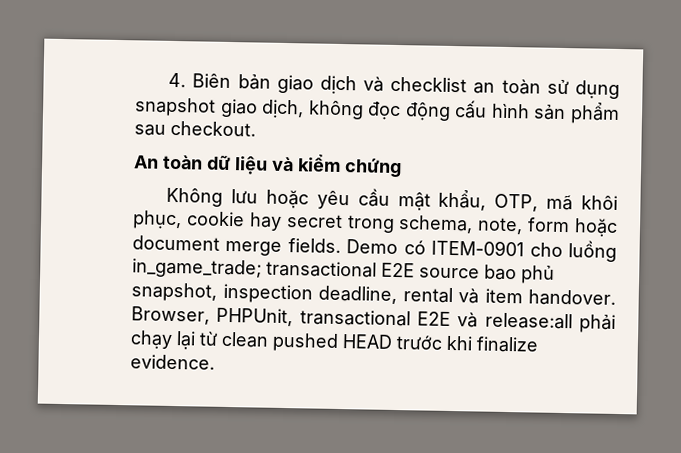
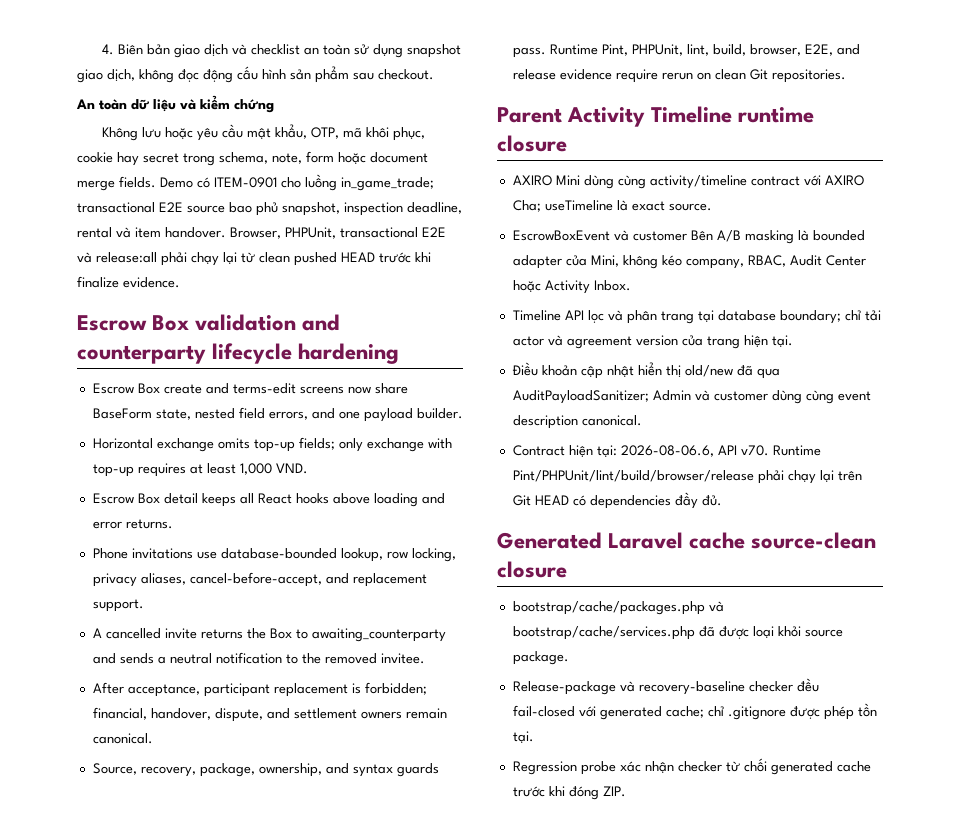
+ Escrow Box validation and counterparty lifecycle hardening
+ Escrow Box create and terms-edit screens now share BaseForm state, nested field errors, and one payload builder.
+ Horizontal exchange omits top-up fields; only exchange with top-up requires at least 1,000 VND.
+ Escrow Box detail keeps all React hooks above loading and error returns.
+ Phone invitations use database-bounded lookup, row locking, privacy aliases, cancel-before-accept, and replacement support.
+ A cancelled invite returns the Box to awaiting_counterparty and sends a neutral notification to the removed invitee.
+ After acceptance, participant replacement is forbidden; financial, handover, dispute, and settlement owners remain canonical.
+ Source, recovery, package, ownership, and syntax guards pass. Runtime Pint, PHPUnit, lint, build, browser, E2E, and release evidence require rerun on clean Git repositories.
+ Parent Activity Timeline runtime closure
+ AXIRO Mini dùng cùng activity/timeline contract với AXIRO Cha; useTimeline là exact source.
+ EscrowBoxEvent và customer Bên A/B masking là bounded adapter của Mini, không kéo company, RBAC, Audit Center hoặc Activity Inbox.
+ Timeline API lọc và phân trang tại database boundary; chỉ tải actor và agreement version của trang hiện tại.
+ Điều khoản cập nhật hiển thị old/new đã qua AuditPayloadSanitizer; Admin và customer dùng cùng event description canonical.
+ Contract hiện tại: 2026-08-06.6, API v70. Runtime Pint/PHPUnit/lint/build/browser/release phải chạy lại trên Git HEAD có dependencies đầy đủ.
+ Generated Laravel cache source-clean closure
+ bootstrap/cache/packages.php và bootstrap/cache/services.php đã được loại khỏi source package.
+ Release-package và recovery-baseline checker đều fail-closed với generated cache; chỉ .gitignore được phép tồn tại.
+ Regression probe xác nhận checker từ chối generated cache trước khi đóng ZIP.

